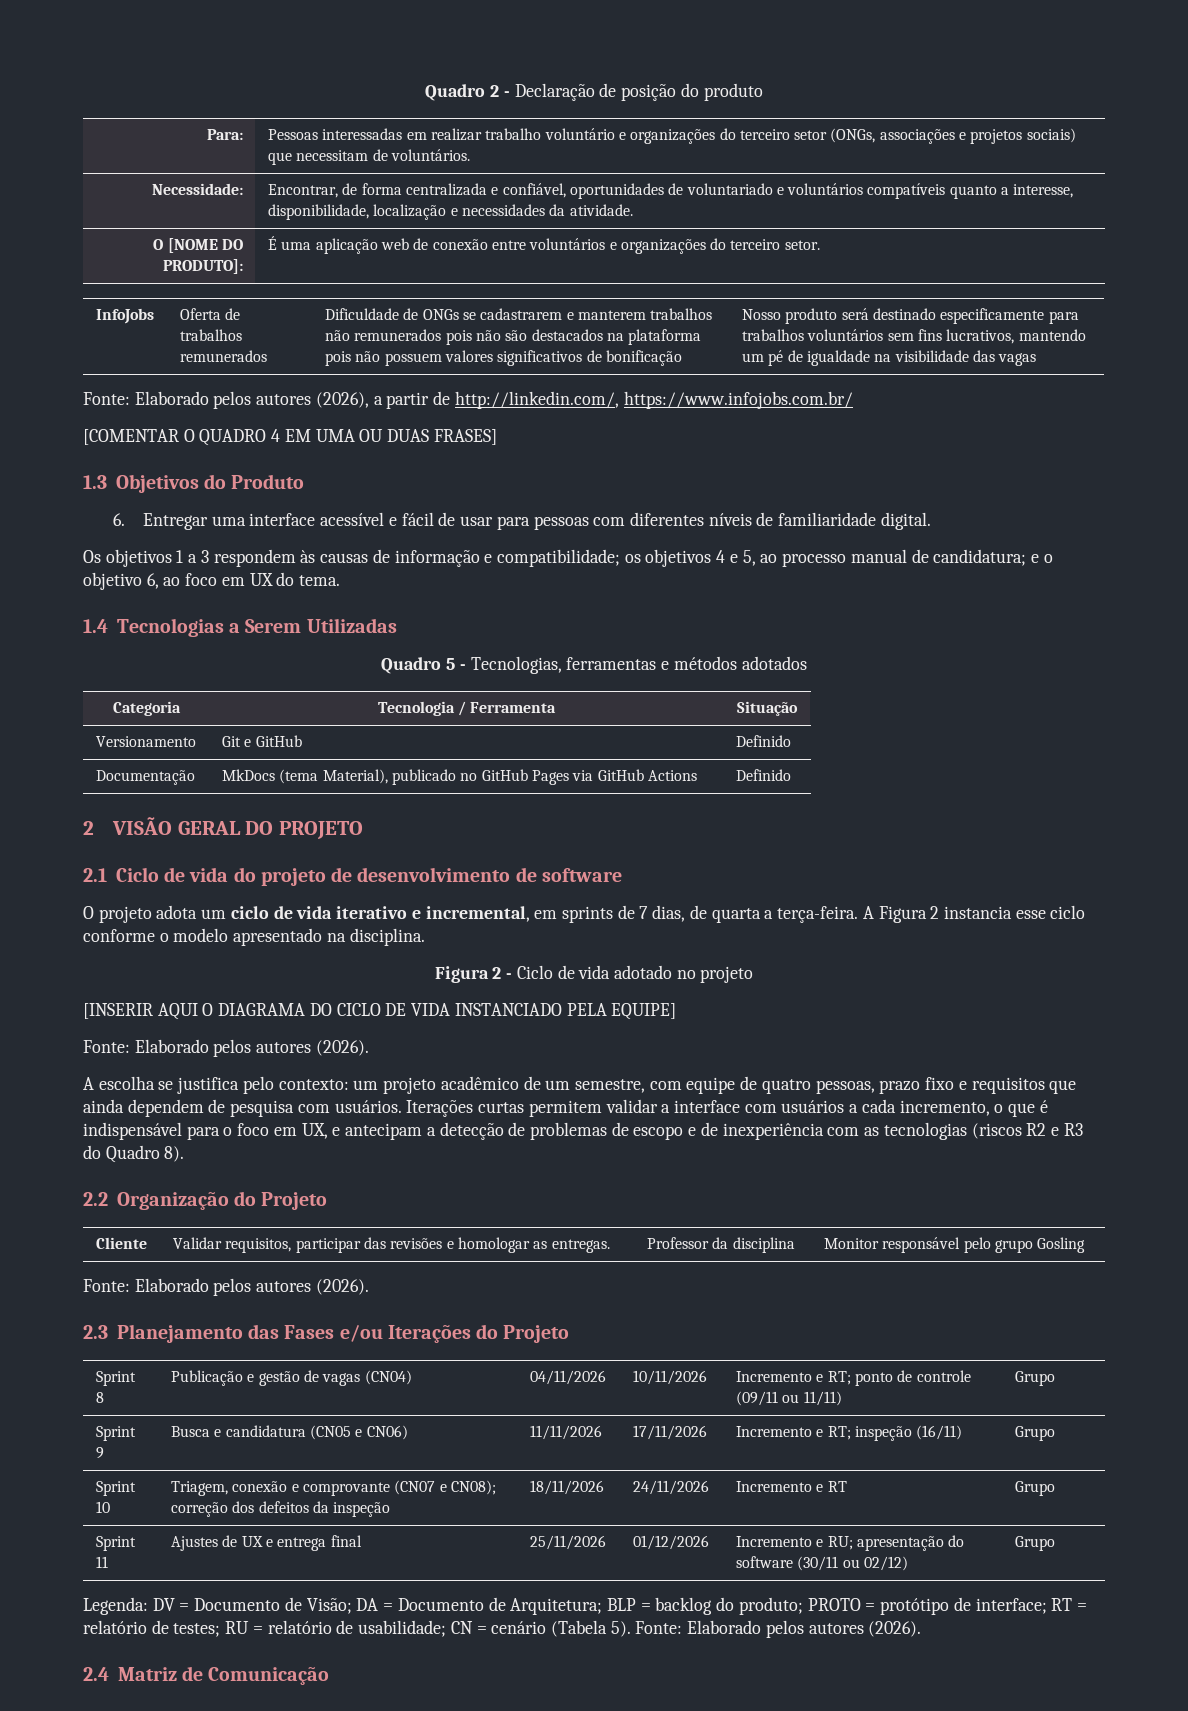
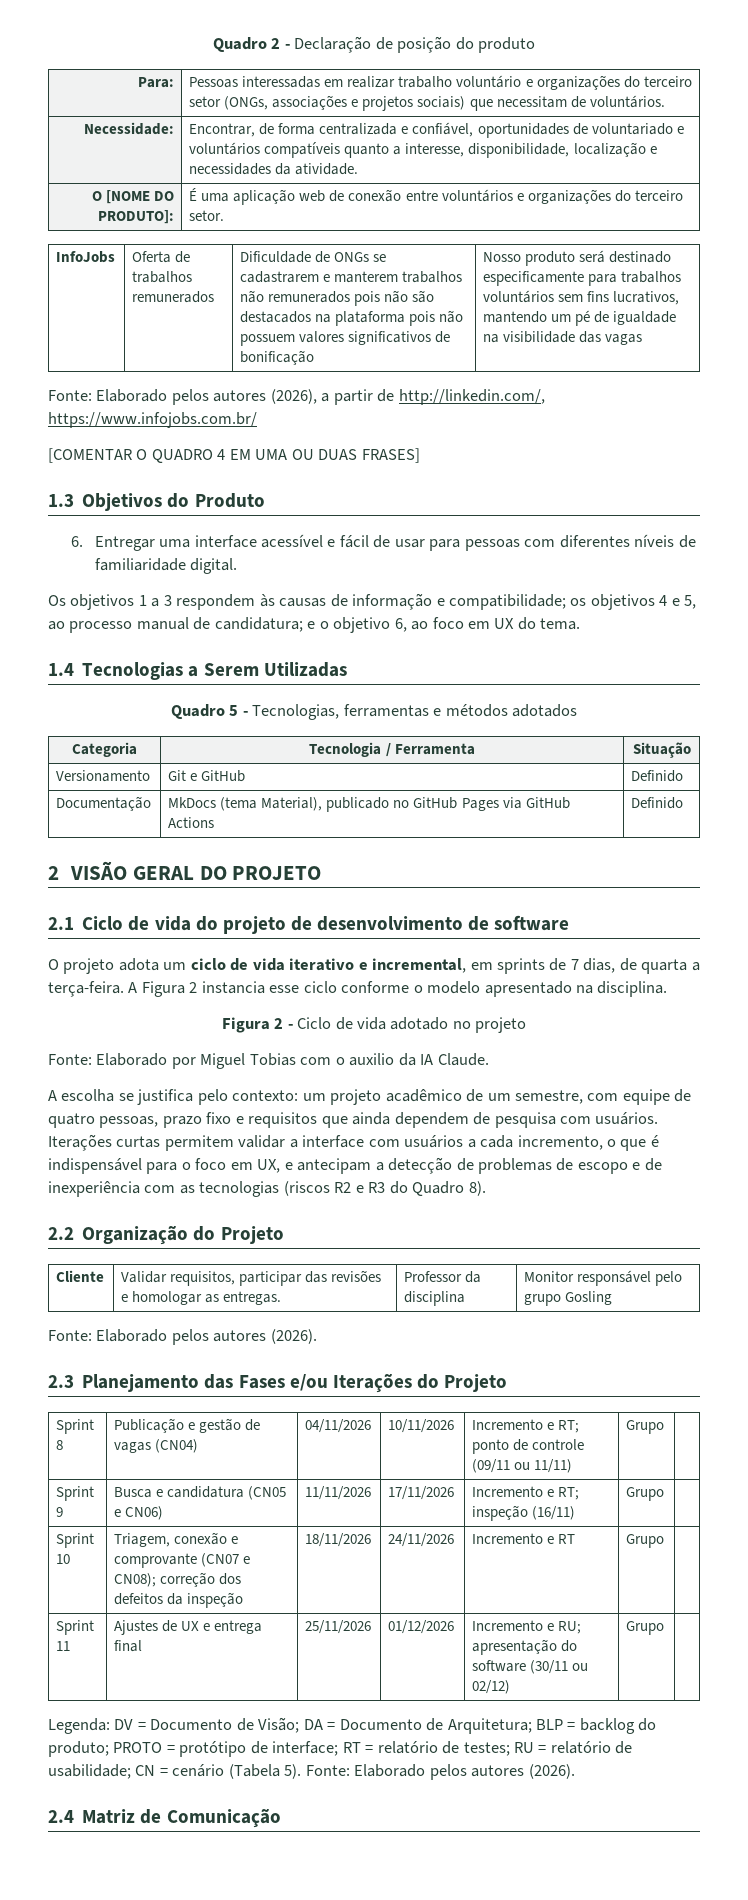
- [INSERIR AQUI O DIAGRAMA DO CICLO DE VIDA INSTANCIADO PELA EQUIPE]
- Fonte: Elaborado pelos autores (2026).
+ Fonte: Elaborado por Miguel Tobias com o auxilio da IA Claude.

